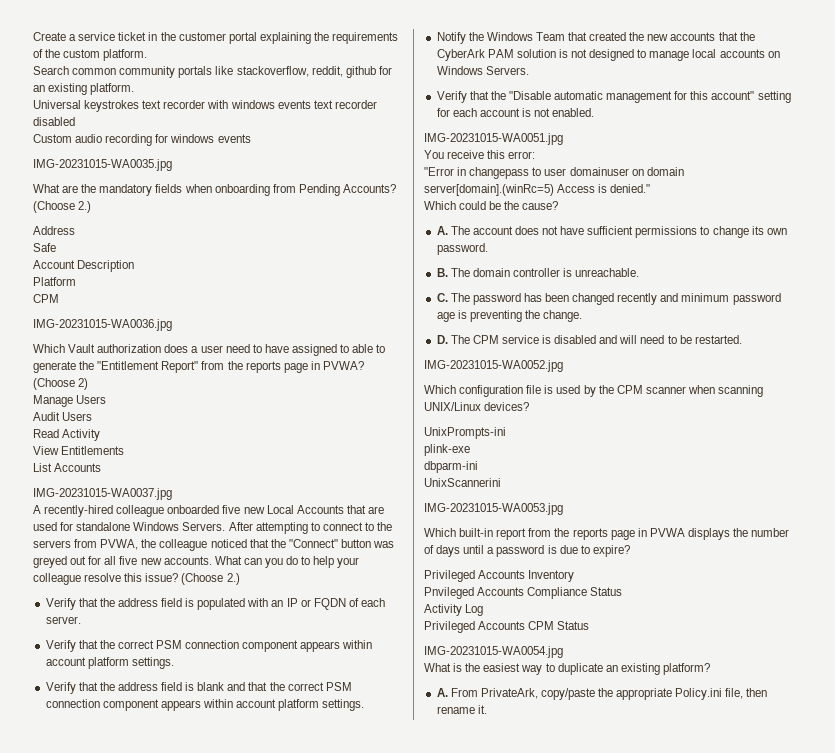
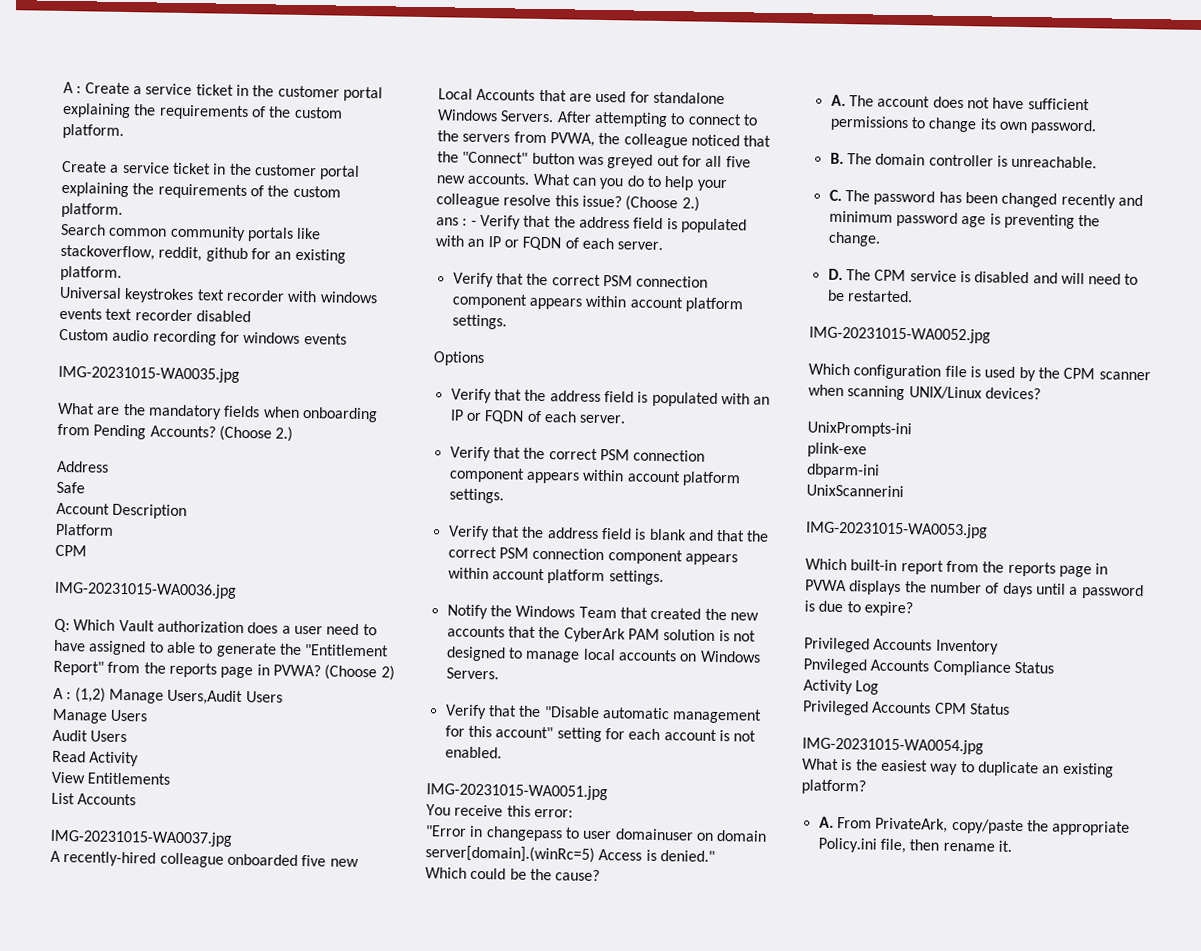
+ A : Create a service ticket in the customer portal explaining the requirements of the custom platform.
- Which Vault authorization does a user need to have assigned to able to generate the "Entitlement Report" from the reports page in PVWA?
+ Q: Which Vault authorization does a user need to have assigned to able to generate the "Entitlement Report" from the reports page in PVWA?
+ A : (1,2) Manage Users,Audit Users
+ ans : - Verify that the address field is populated with an IP or FQDN of each server.
+ Verify that the correct PSM connection component appears within account platform settings.
+ Options

